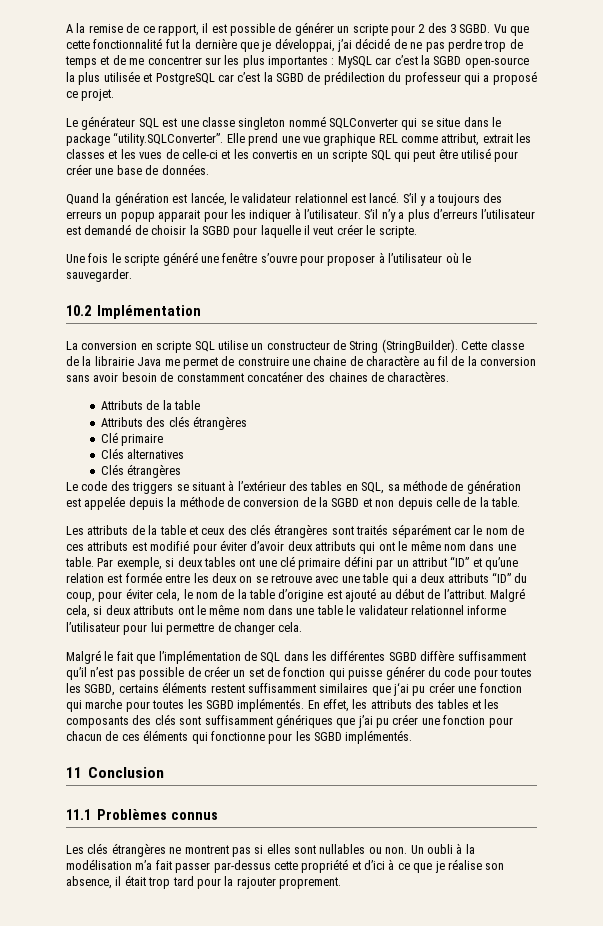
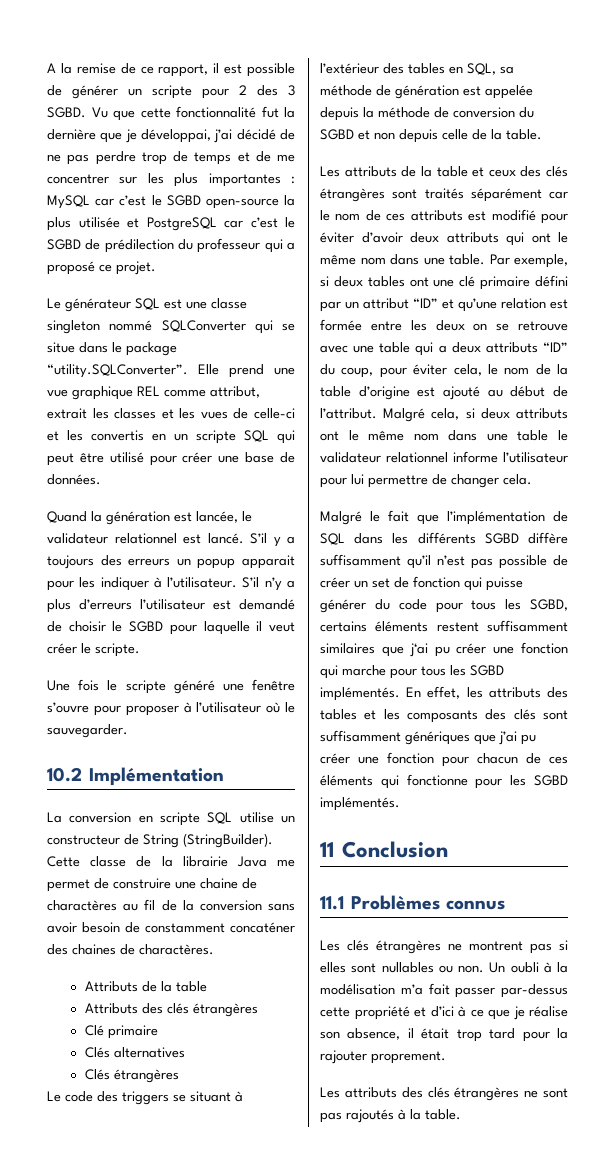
- Vu que cette fonctionnalité fut la dernière que je développai, j’ai décidé de ne pas perdre trop de temps et de me concentrer sur les plus importantes : MySQL car c’est la SGBD open-source la plus utilisée et PostgreSQL car c’est la SGBD de prédilection du professeur qui a proposé ce projet.
+ Vu que cette fonctionnalité fut la dernière que je développai, j’ai décidé de ne pas perdre trop de temps et de me concentrer sur les plus importantes : MySQL car c’est le SGBD open-source la plus utilisée et PostgreSQL car c’est le SGBD de prédilection du professeur qui a proposé ce projet.
- S’il n’y a plus d’erreurs l’utilisateur est demandé de choisir la SGBD pour laquelle il veut créer le scripte.
+ S’il n’y a plus d’erreurs l’utilisateur est demandé de choisir le SGBD pour laquelle il veut créer le scripte.
- Cette classe de la librairie Java me permet de construire une chaine de charactère au fil de la conversion sans avoir besoin de constamment concaténer des chaines de charactères.
+ Cette classe de la librairie Java me permet de construire une chaine de charactères au fil de la conversion sans avoir besoin de constamment concaténer des chaines de charactères.
- Le code des triggers se situant à l’extérieur des tables en SQL, sa méthode de génération est appelée depuis la méthode de conversion de la SGBD et non depuis celle de la table.
+ Le code des triggers se situant à l’extérieur des tables en SQL, sa méthode de génération est appelée depuis la méthode de conversion du SGBD et non depuis celle de la table.
- Malgré le fait que l’implémentation de SQL dans les différentes SGBD diffère suffisamment qu’il n’est pas possible de créer un set de fonction qui puisse générer du code pour toutes les SGBD, certains éléments restent suffisamment similaires que j‘ai pu créer une fonction qui marche pour toutes les SGBD implémentés.
+ Malgré le fait que l’implémentation de SQL dans les différents SGBD diffère suffisamment qu’il n’est pas possible de créer un set de fonction qui puisse générer du code pour tous les SGBD, certains éléments restent suffisamment similaires que j‘ai pu créer une fonction qui marche pour tous les SGBD implémentés.
+ Les attributs des clés étrangères ne sont pas rajoutés à la table.

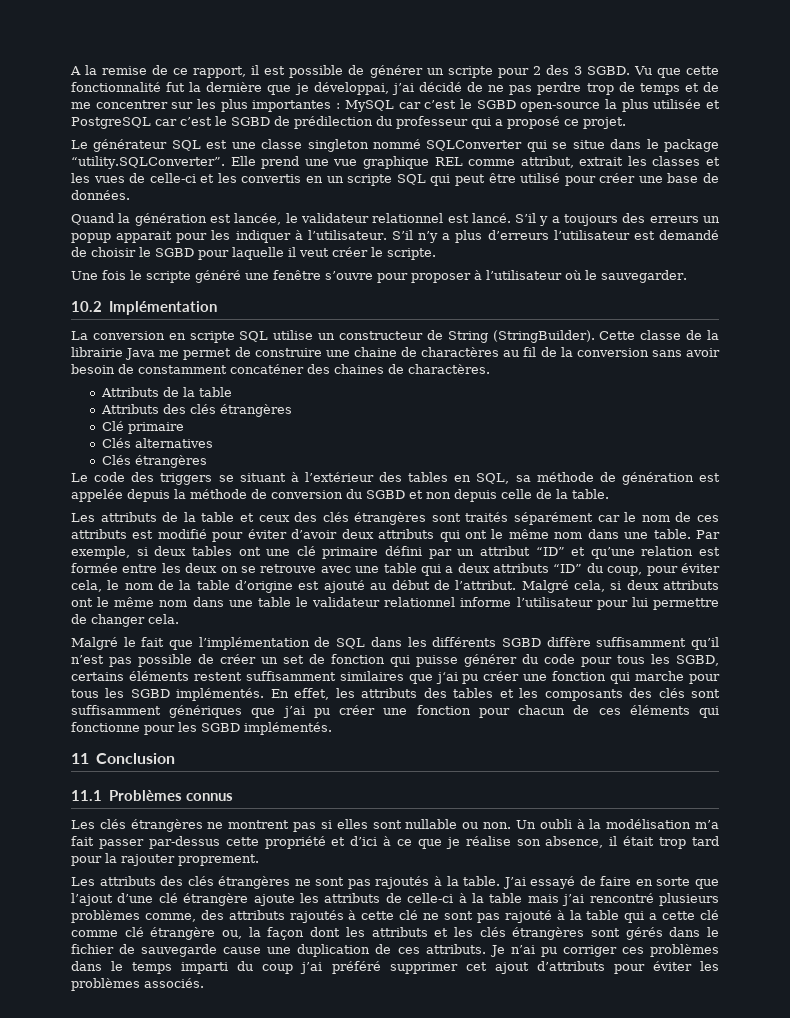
- Les clés étrangères ne montrent pas si elles sont nullables ou non.
+ Les clés étrangères ne montrent pas si elles sont nullable ou non.
+ J’ai essayé de faire en sorte que l’ajout d’une clé étrangère ajoute les attributs de celle-ci à la table mais j’ai rencontré plusieurs problèmes comme, des attributs rajoutés à cette clé ne sont pas rajouté à la table qui a cette clé comme clé étrangère ou, la façon dont les attributs et les clés étrangères sont gérés dans le fichier de sauvegarde cause une duplication de ces attributs. Je n’ai pu corriger ces problèmes dans le temps imparti du coup j’ai préféré supprimer cet ajout d’attributs pour éviter les problèmes associés.

